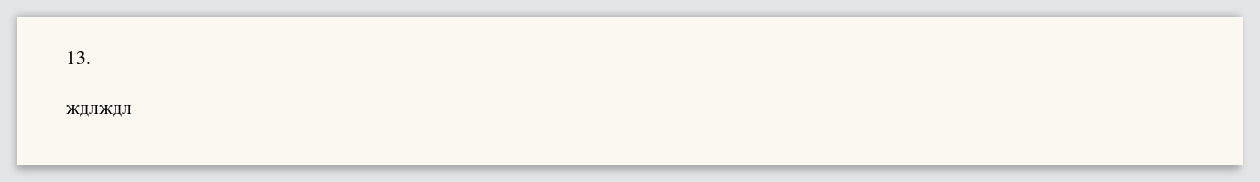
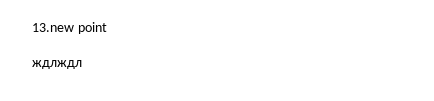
- 13.
+ 13.new point

